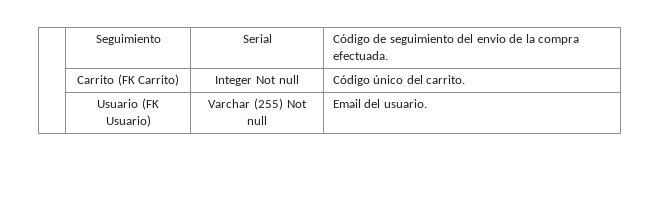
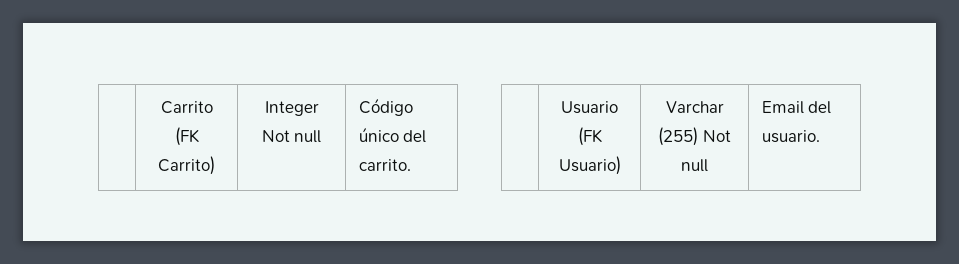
- | Seguimiento | Serial | Código de seguimiento del envio de la compra efectuada.

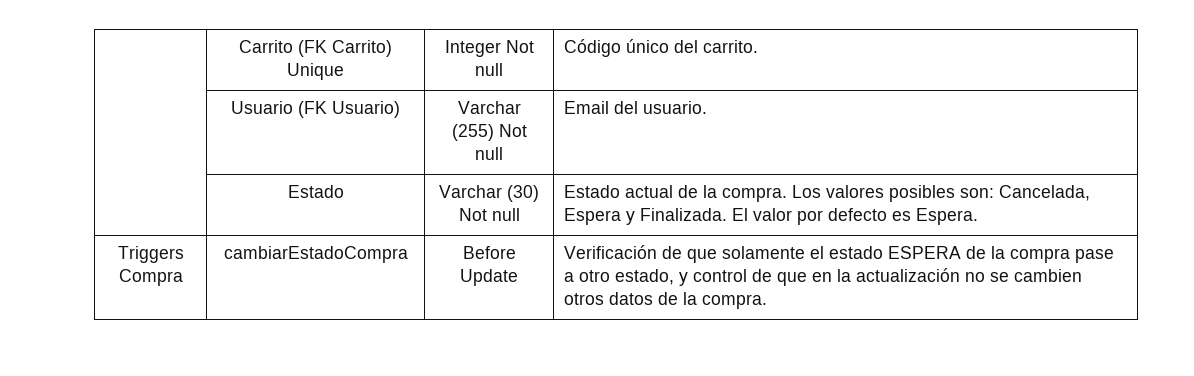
- | Carrito (FK Carrito) | Integer Not null | Código único del carrito.
+ | Carrito (FK Carrito) Unique | Integer Not null | Código único del carrito.
+ | Estado | Varchar (30) Not null | Estado actual de la compra. Los valores posibles son: Cancelada, Espera y Finalizada. El valor por defecto es Espera.
+ Triggers Compra | cambiarEstadoCompra | Before Update | Verificación de que solamente el estado ESPERA de la compra pase a otro estado, y control de que en la actualización no se cambien otros datos de la compra.

